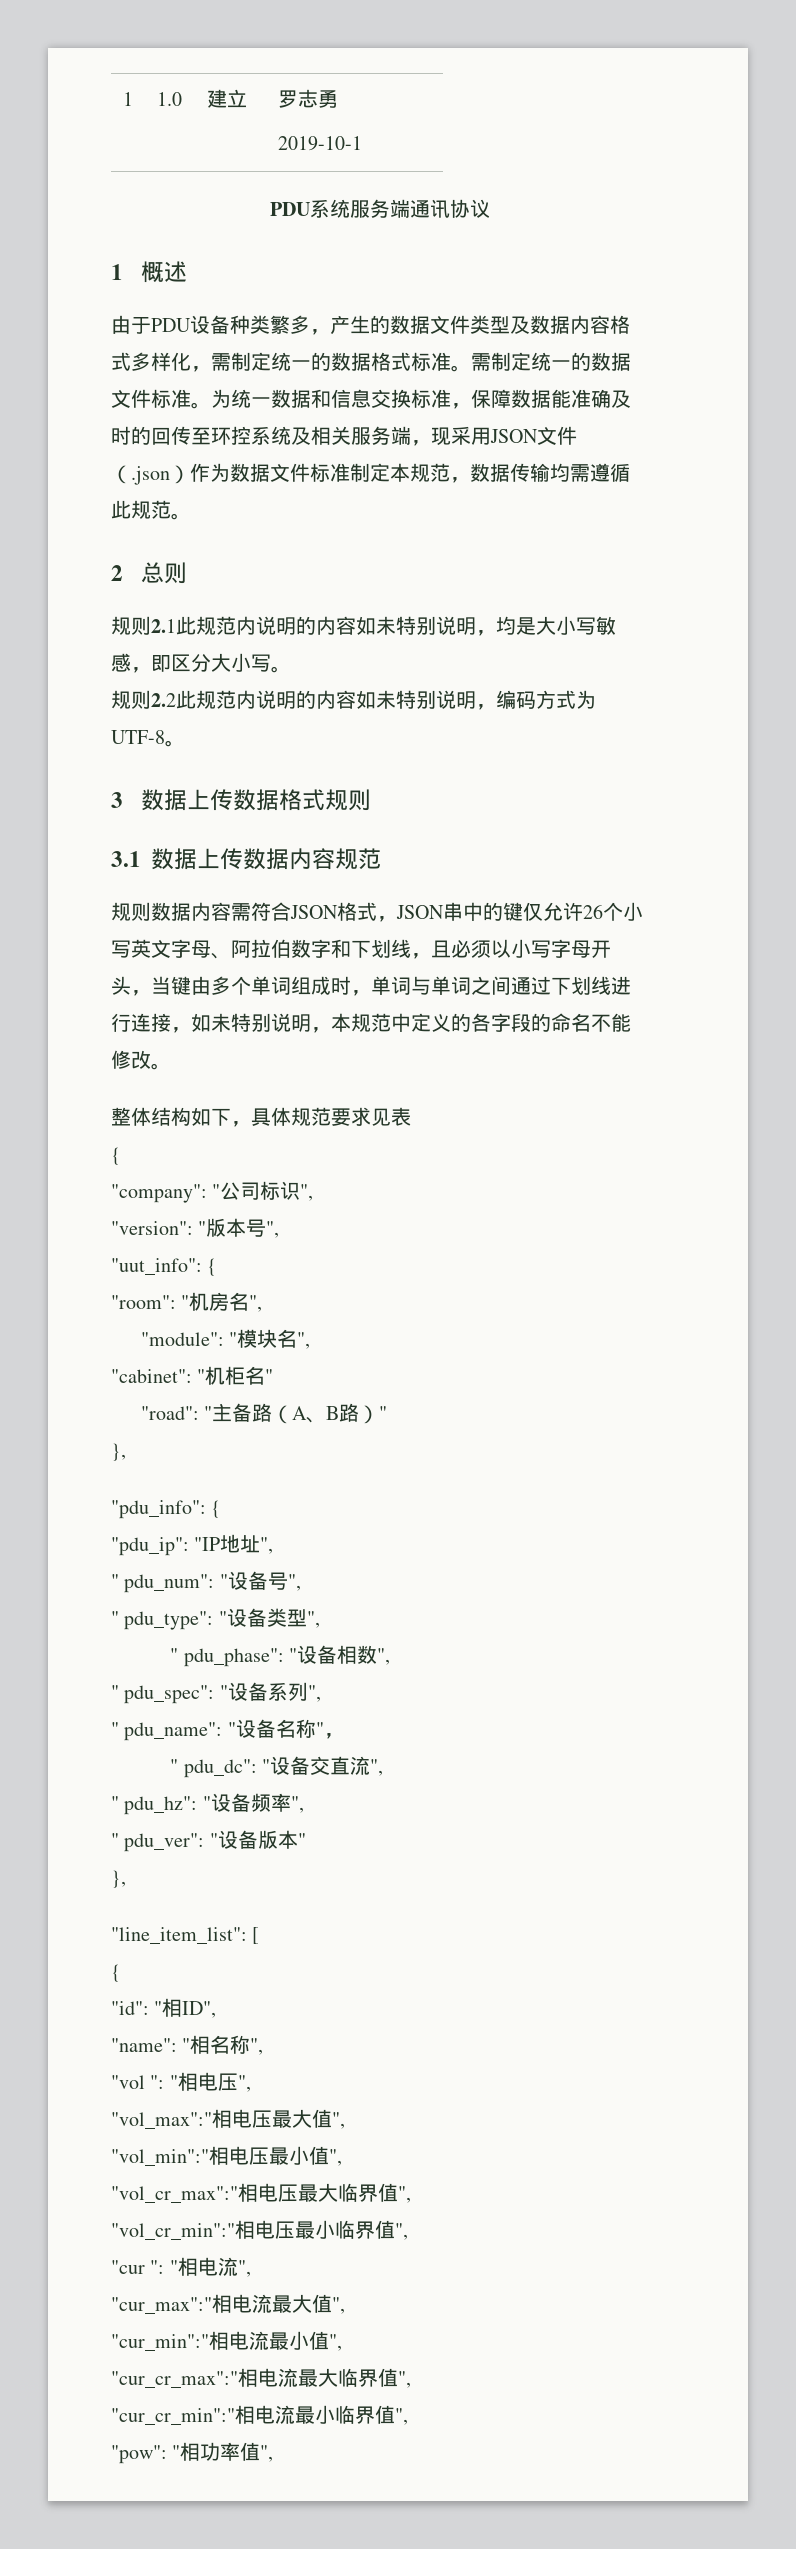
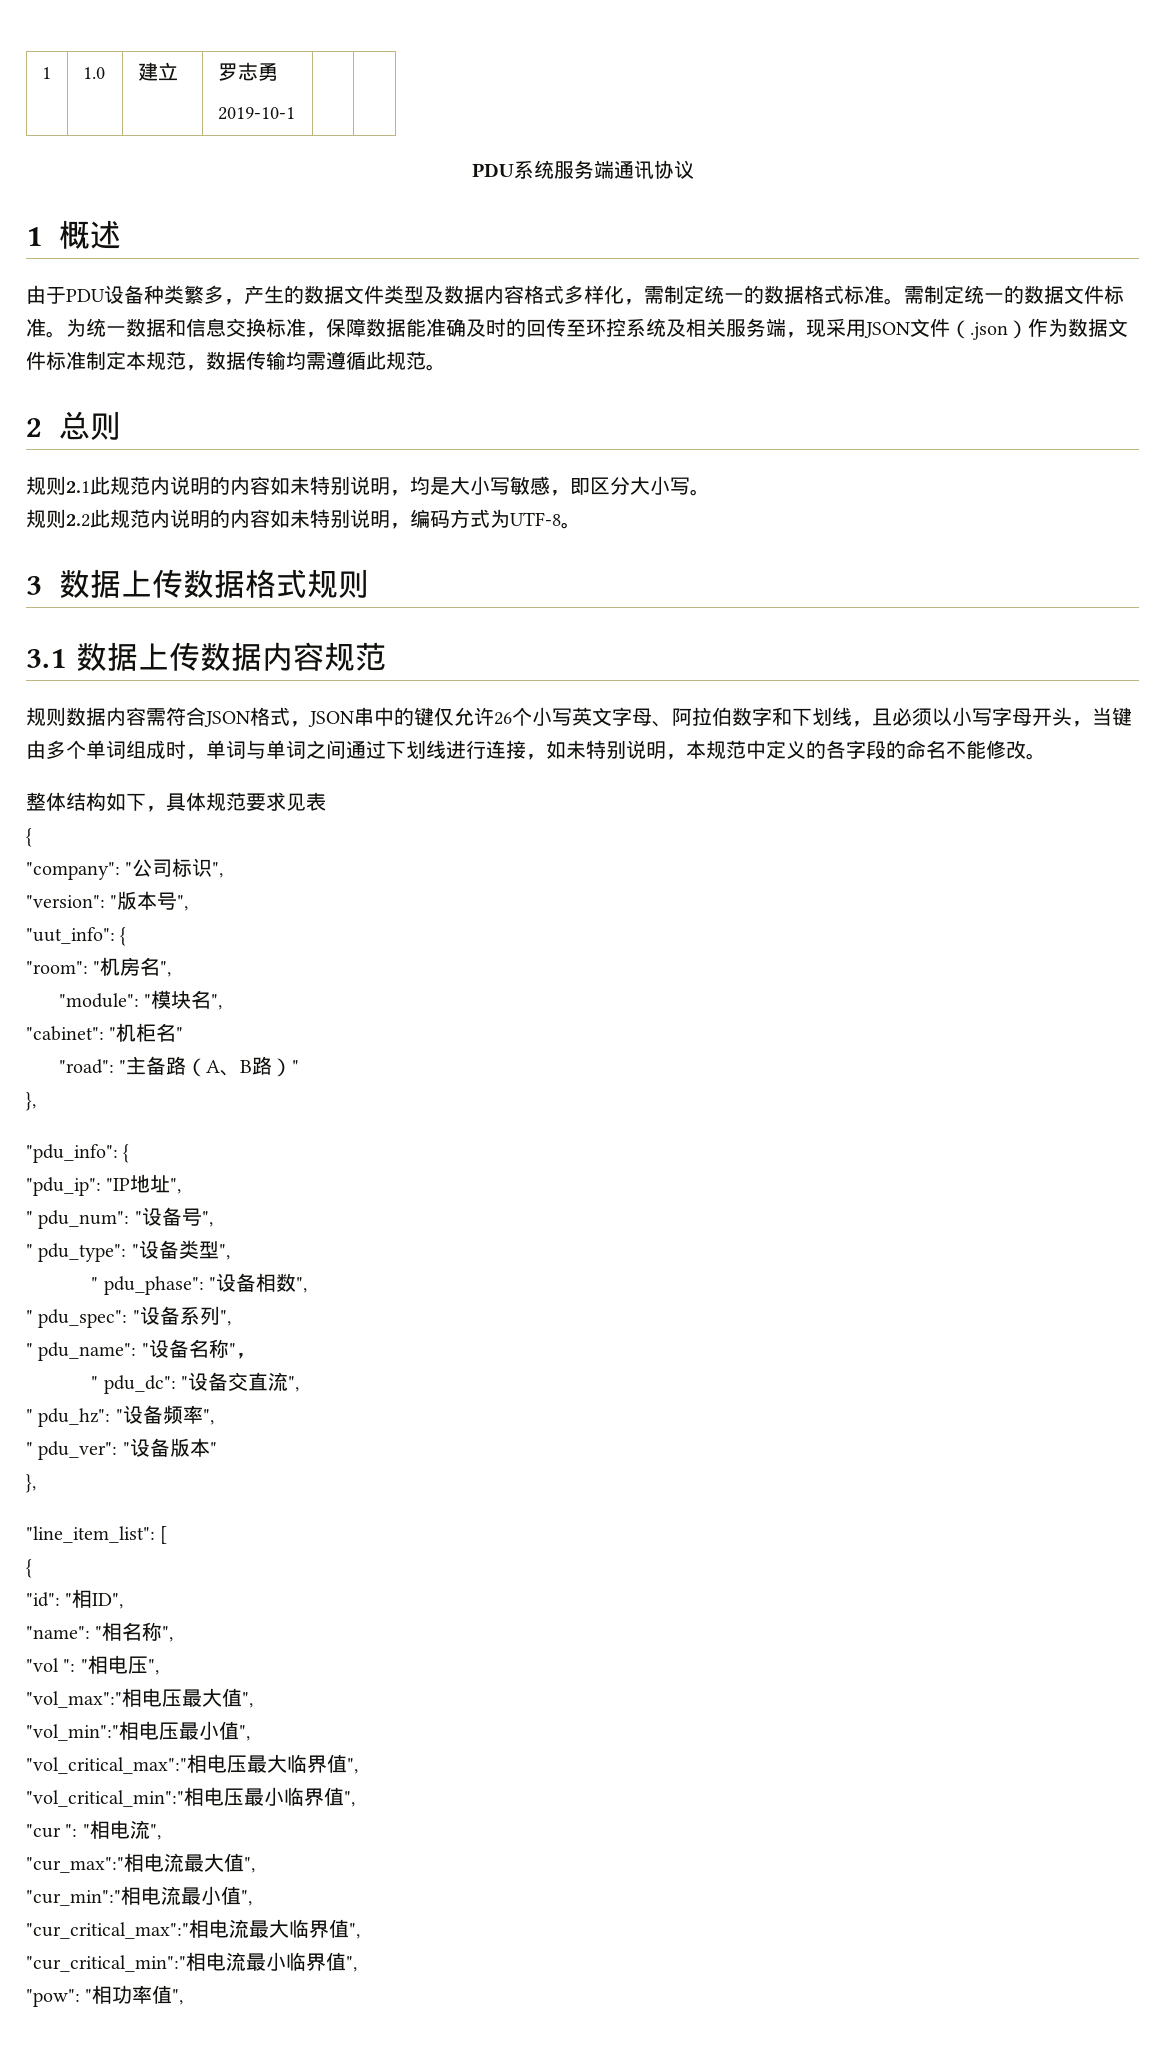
- "vol_cr_max":"相电压最大临界值",
+ "vol_critical_max":"相电压最大临界值",
- "vol_cr_min":"相电压最小临界值",
+ "vol_critical_min":"相电压最小临界值",
- "cur_cr_max":"相电流最大临界值",
+ "cur_critical_max":"相电流最大临界值",
- "cur_cr_min":"相电流最小临界值",
+ "cur_critical_min":"相电流最小临界值",

